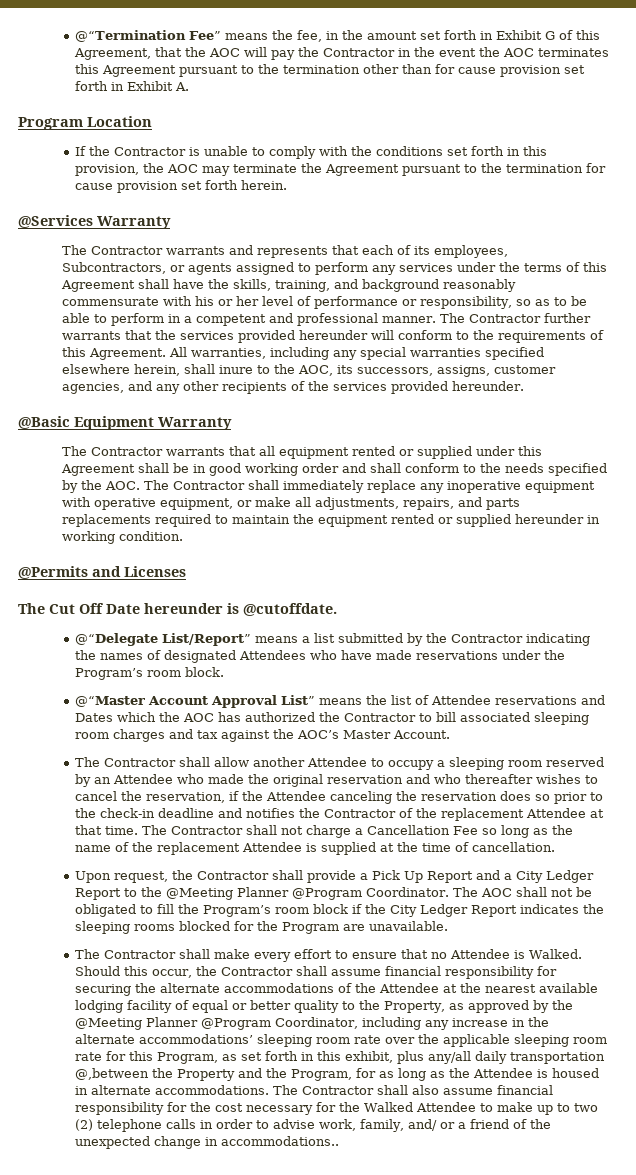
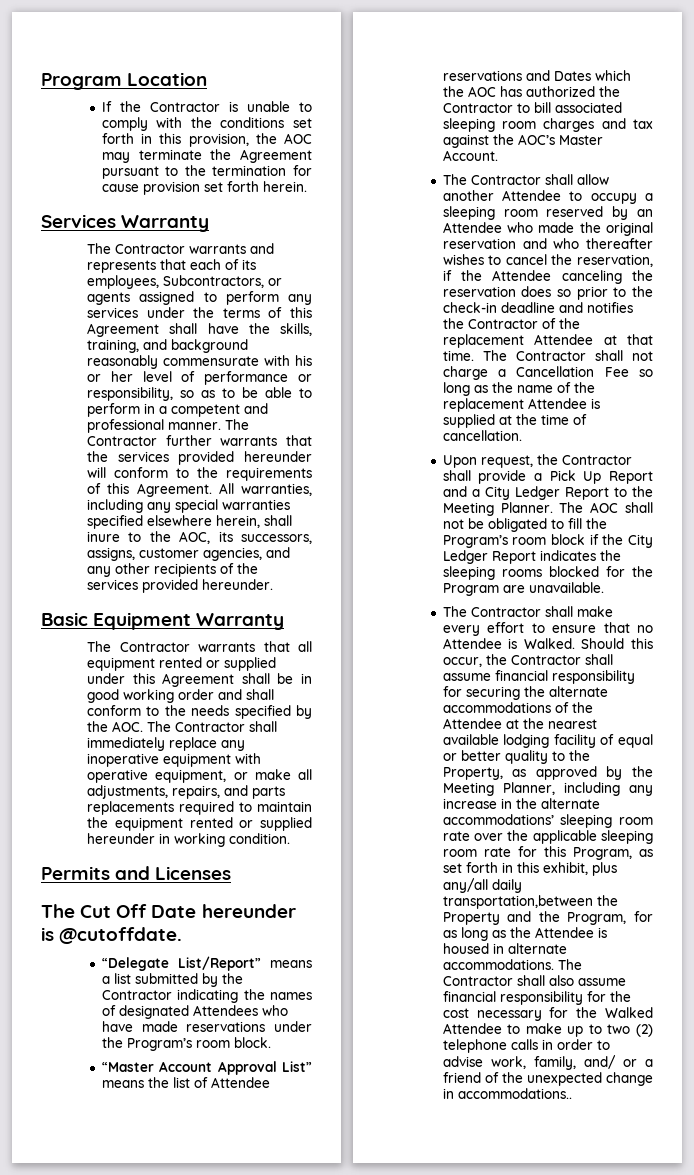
- @“Termination Fee” means the fee, in the amount set forth in Exhibit G of this Agreement, that the AOC will pay the Contractor in the event the AOC terminates this Agreement pursuant to the termination other than for cause provision set forth in Exhibit A.
- @Services Warranty
+ Services Warranty
- @Basic Equipment Warranty
+ Basic Equipment Warranty
- @Permits and Licenses
+ Permits and Licenses
- @“Delegate List/Report” means a list submitted by the Contractor indicating the names of designated Attendees who have made reservations under the Program’s room block.
+ “Delegate List/Report” means a list submitted by the Contractor indicating the names of designated Attendees who have made reservations under the Program’s room block.
- @“Master Account Approval List” means the list of Attendee reservations and Dates which the AOC has authorized the Contractor to bill associated sleeping room charges and tax against the AOC’s Master Account.
+ “Master Account Approval List” means the list of Attendee reservations and Dates which the AOC has authorized the Contractor to bill associated sleeping room charges and tax against the AOC’s Master Account.
- Upon request, the Contractor shall provide a Pick Up Report and a City Ledger Report to the @Meeting Planner @Program Coordinator.
+ Upon request, the Contractor shall provide a Pick Up Report and a City Ledger Report to the Meeting Planner.
- Should this occur, the Contractor shall assume financial responsibility for securing the alternate accommodations of the Attendee at the nearest available lodging facility of equal or better quality to the Property, as approved by the @Meeting Planner @Program Coordinator, including any increase in the alternate accommodations’ sleeping room rate over the applicable sleeping room rate for this Program, as set forth in this exhibit, plus any/all daily transportation @,between the Property and the Program, for as long as the Attendee is housed in alternate accommodations.
+ Should this occur, the Contractor shall assume financial responsibility for securing the alternate accommodations of the Attendee at the nearest available lodging facility of equal or better quality to the Property, as approved by the Meeting Planner, including any increase in the alternate accommodations’ sleeping room rate over the applicable sleeping room rate for this Program, as set forth in this exhibit, plus any/all daily transportation,between the Property and the Program, for as long as the Attendee is housed in alternate accommodations.

